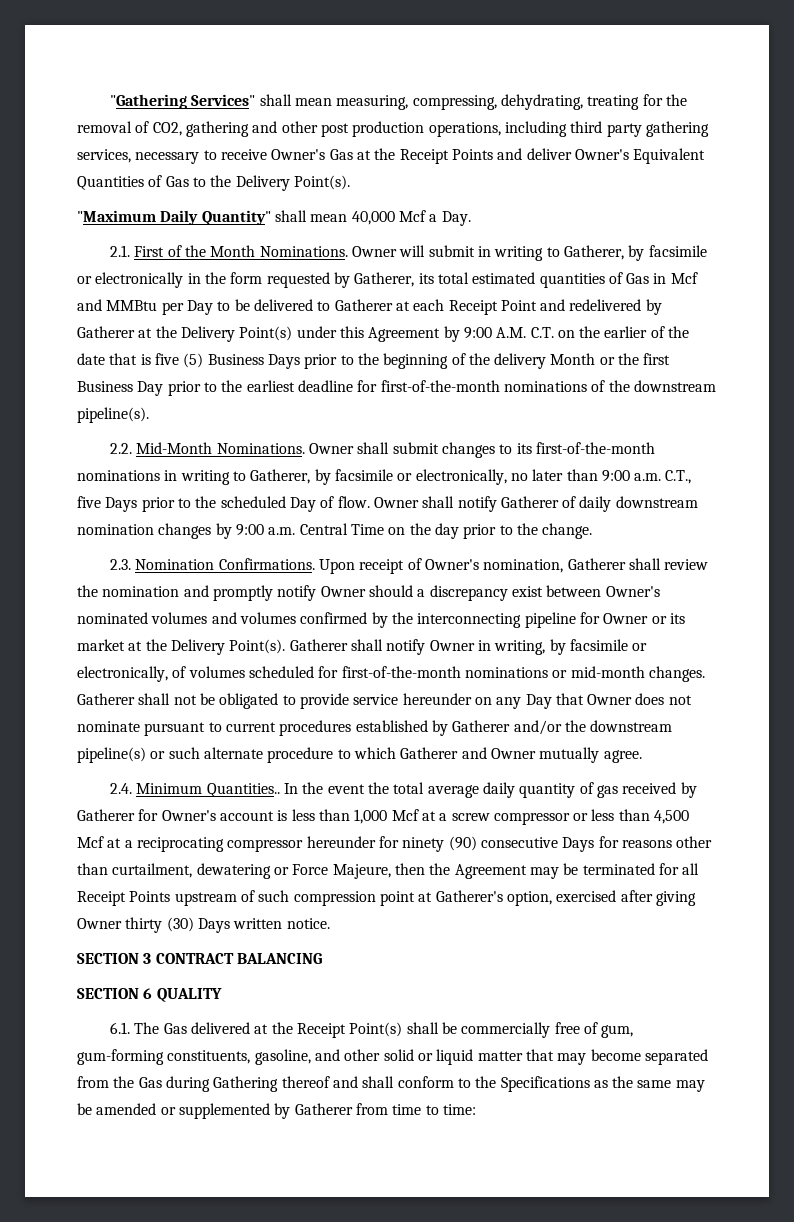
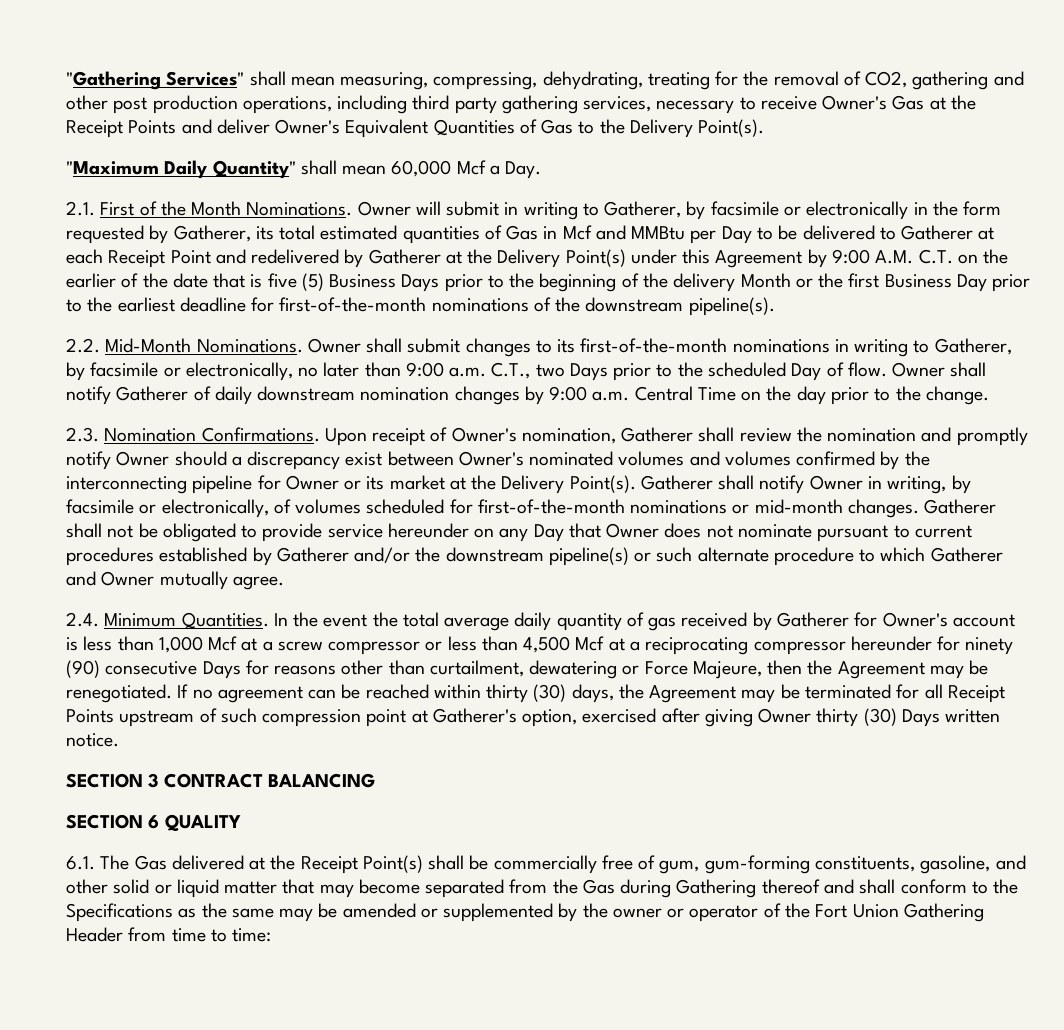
- "Maximum Daily Quantity" shall mean 40,000 Mcf a Day.
+ "Maximum Daily Quantity" shall mean 60,000 Mcf a Day.
- Owner shall submit changes to its first-of-the-month nominations in writing to Gatherer, by facsimile or electronically, no later than 9:00 a.m. C.T., five Days prior to the scheduled Day of flow.
+ Owner shall submit changes to its first-of-the-month nominations in writing to Gatherer, by facsimile or electronically, no later than 9:00 a.m. C.T., two Days prior to the scheduled Day of flow.
- 2.4. Minimum Quantities..
+ 2.4. Minimum Quantities.
- In the event the total average daily quantity of gas received by Gatherer for Owner's account is less than 1,000 Mcf at a screw compressor or less than 4,500 Mcf at a reciprocating compressor hereunder for ninety (90) consecutive Days for reasons other than curtailment, dewatering or Force Majeure, then the Agreement may be terminated for all Receipt Points upstream of such compression point at Gatherer's option, exercised after giving Owner thirty (30) Days written notice.
+ In the event the total average daily quantity of gas received by Gatherer for Owner's account is less than 1,000 Mcf at a screw compressor or less than 4,500 Mcf at a reciprocating compressor hereunder for ninety (90) consecutive Days for reasons other than curtailment, dewatering or Force Majeure, then the Agreement may be renegotiated. If no agreement can be reached within thirty (30) days, the Agreement may be terminated for all Receipt Points upstream of such compression point at Gatherer's option, exercised after giving Owner thirty (30) Days written notice.
- 6.1. The Gas delivered at the Receipt Point(s) shall be commercially free of gum, gum-forming constituents, gasoline, and other solid or liquid matter that may become separated from the Gas during Gathering thereof and shall conform to the Specifications as the same may be amended or supplemented by Gatherer from time to time:
+ 6.1. The Gas delivered at the Receipt Point(s) shall be commercially free of gum, gum-forming constituents, gasoline, and other solid or liquid matter that may become separated from the Gas during Gathering thereof and shall conform to the Specifications as the same may be amended or supplemented by the owner or operator of the Fort Union Gathering Header from time to time:

